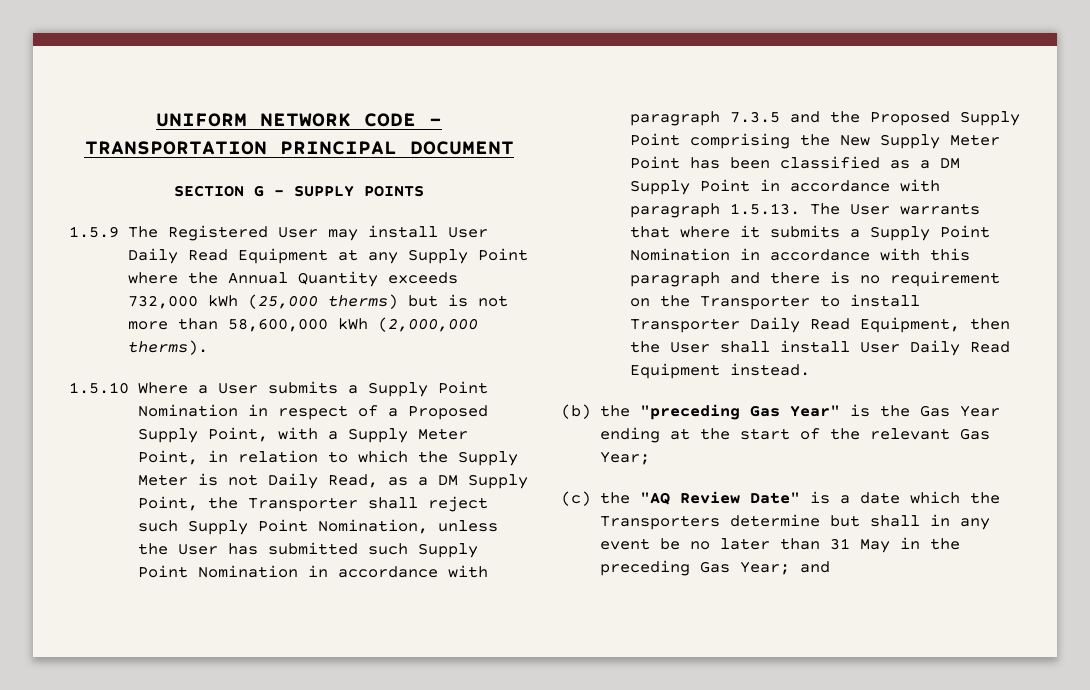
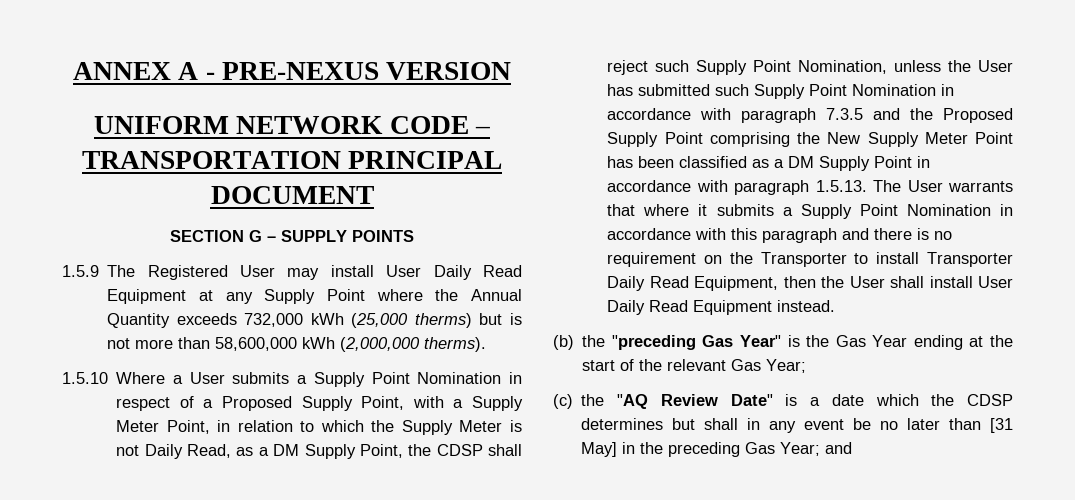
+ ANNEX A - PRE-NEXUS VERSION
- 1.5.10 Where a User submits a Supply Point Nomination in respect of a Proposed Supply Point, with a Supply Meter Point, in relation to which the Supply Meter is not Daily Read, as a DM Supply Point, the Transporter shall reject such Supply Point Nomination, unless the User has submitted such Supply Point Nomination in accordance with paragraph 7.3.5 and the Proposed Supply Point comprising the New Supply Meter Point has been classified as a DM Supply Point in accordance with paragraph 1.5.13. The User warrants that where it submits a Supply Point Nomination in accordance with this paragraph and there is no requirement on the Transporter to install Transporter Daily Read Equipment, then the User shall install User Daily Read Equipment instead.
+ 1.5.10 Where a User submits a Supply Point Nomination in respect of a Proposed Supply Point, with a Supply Meter Point, in relation to which the Supply Meter is not Daily Read, as a DM Supply Point, the CDSP shall reject such Supply Point Nomination, unless the User has submitted such Supply Point Nomination in accordance with paragraph 7.3.5 and the Proposed Supply Point comprising the New Supply Meter Point has been classified as a DM Supply Point in accordance with paragraph 1.5.13. The User warrants that where it submits a Supply Point Nomination in accordance with this paragraph and there is no requirement on the Transporter to install Transporter Daily Read Equipment, then the User shall install User Daily Read Equipment instead.
- (c) the "AQ Review Date" is a date which the Transporters determine but shall in any event be no later than 31 May in the preceding Gas Year; and
+ (c) the "AQ Review Date" is a date which the CDSP determines but shall in any event be no later than [31 May] in the preceding Gas Year; and

